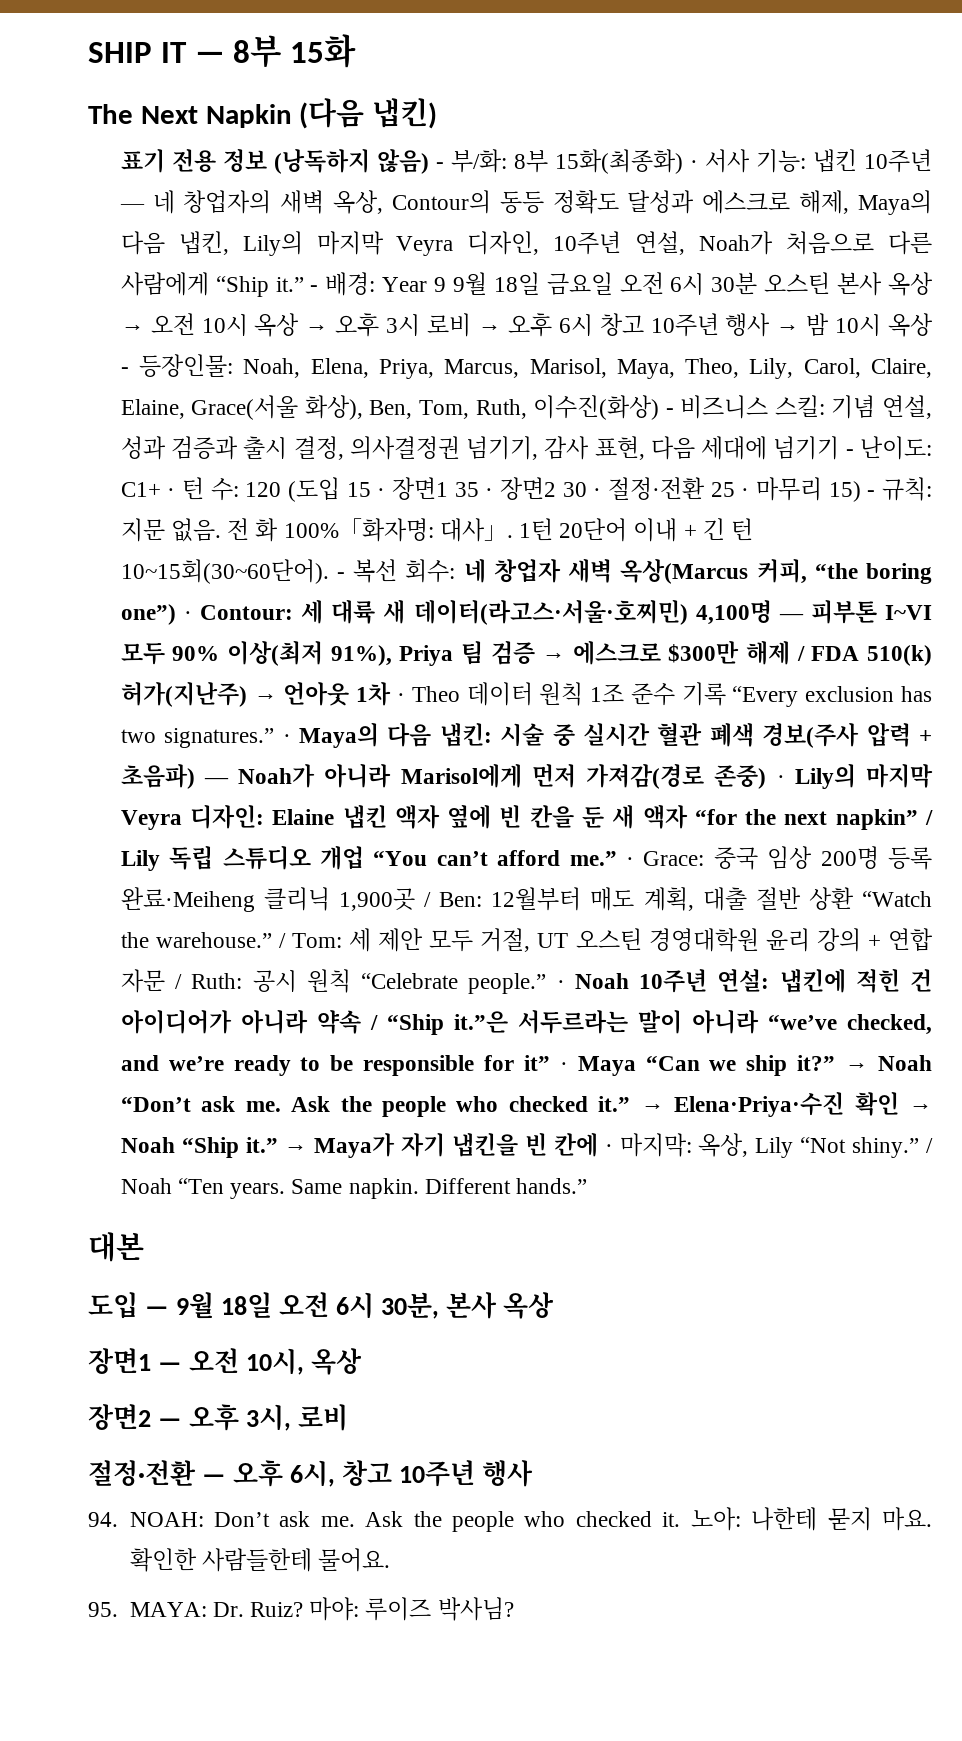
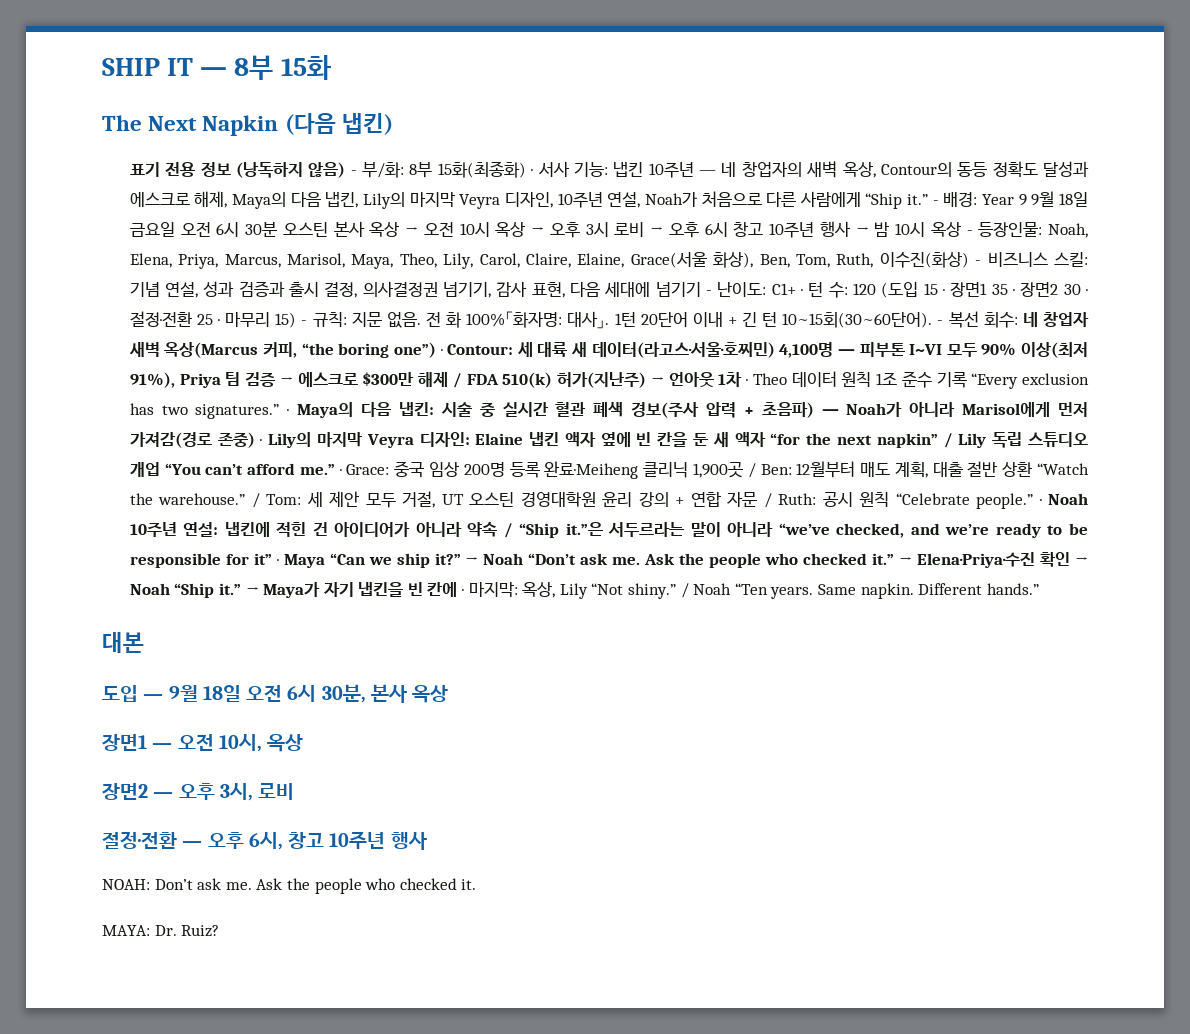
- 94. NOAH: Don’t ask me.
+ NOAH: Don’t ask me.
- Ask the people who checked it. 노아: 나한테 묻지 마요. 확인한 사람들한테 물어요.
- 95. MAYA: Dr. Ruiz? 마야: 루이즈 박사님?
+ Ask the people who checked it.
+ MAYA: Dr. Ruiz?

